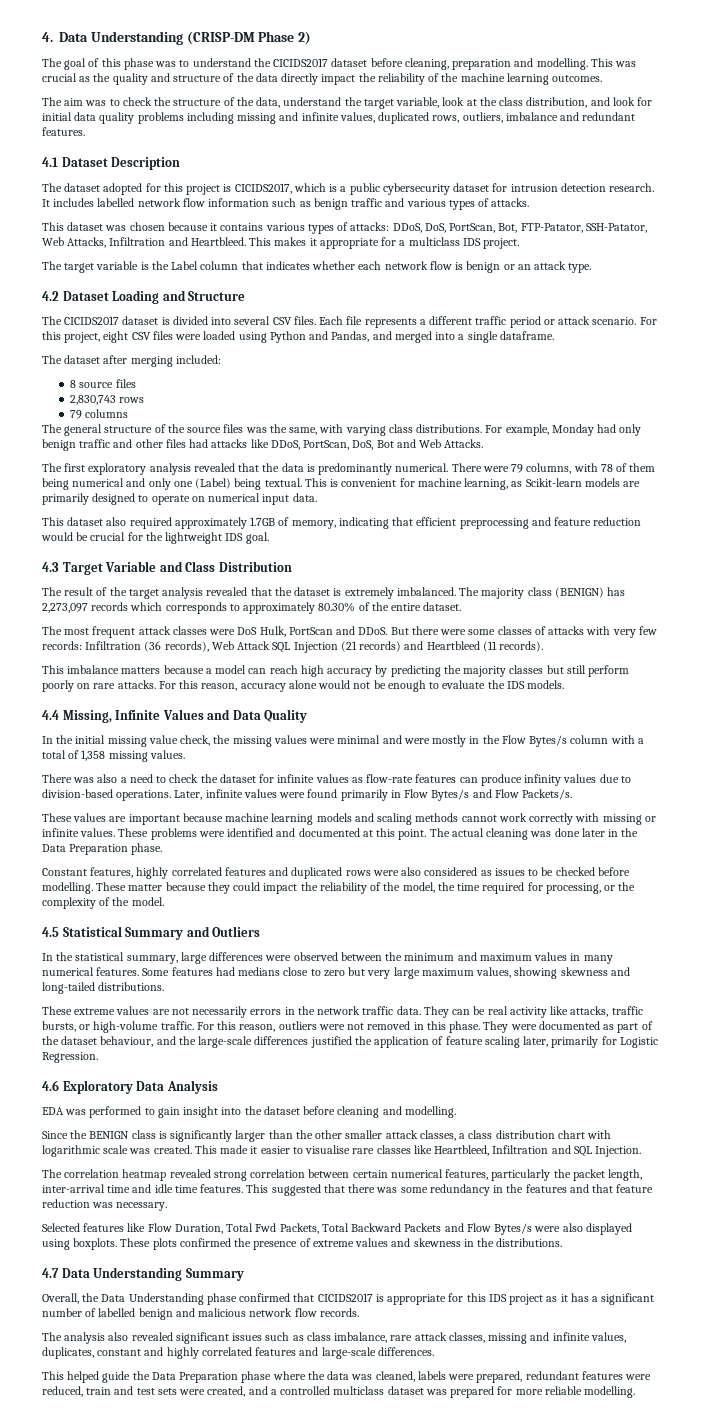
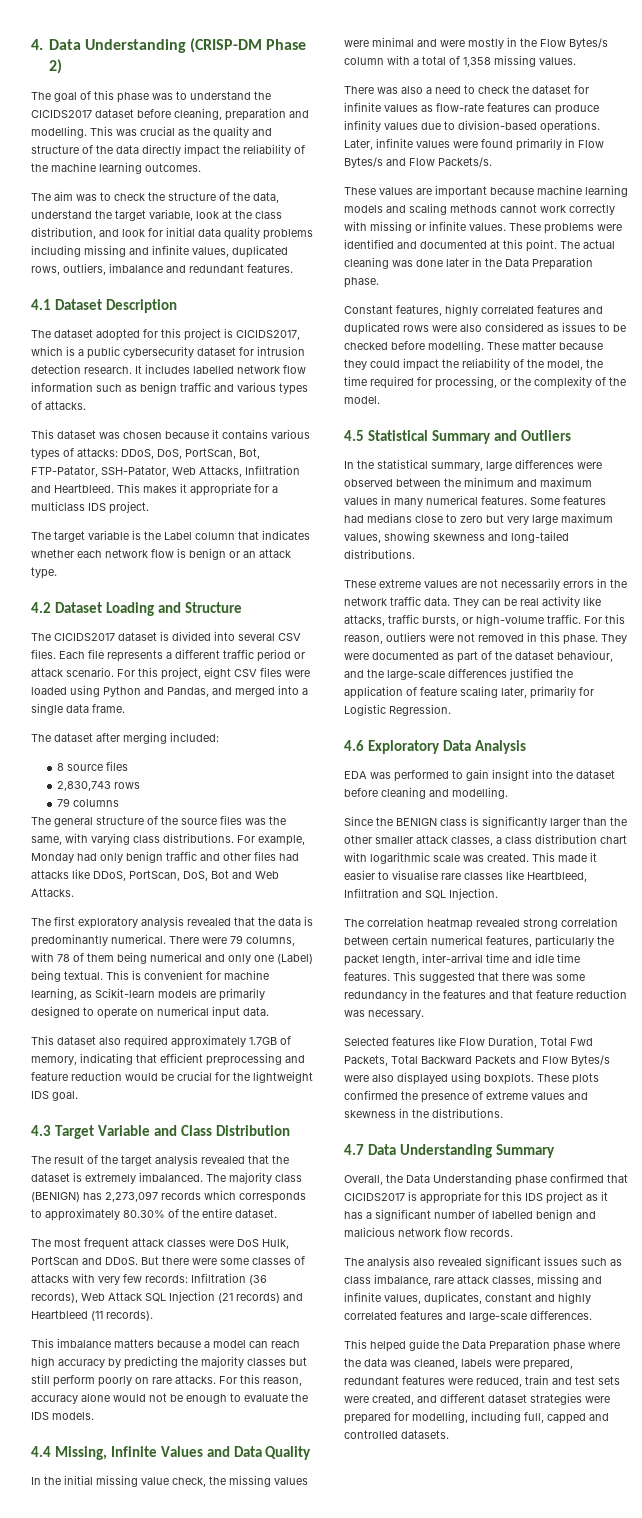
- For this project, eight CSV files were loaded using Python and Pandas, and merged into a single dataframe.
+ For this project, eight CSV files were loaded using Python and Pandas, and merged into a single data frame.
- This helped guide the Data Preparation phase where the data was cleaned, labels were prepared, redundant features were reduced, train and test sets were created, and a controlled multiclass dataset was prepared for more reliable modelling.
+ This helped guide the Data Preparation phase where the data was cleaned, labels were prepared, redundant features were reduced, train and test sets were created, and different dataset strategies were prepared for modelling, including full, capped and controlled datasets.

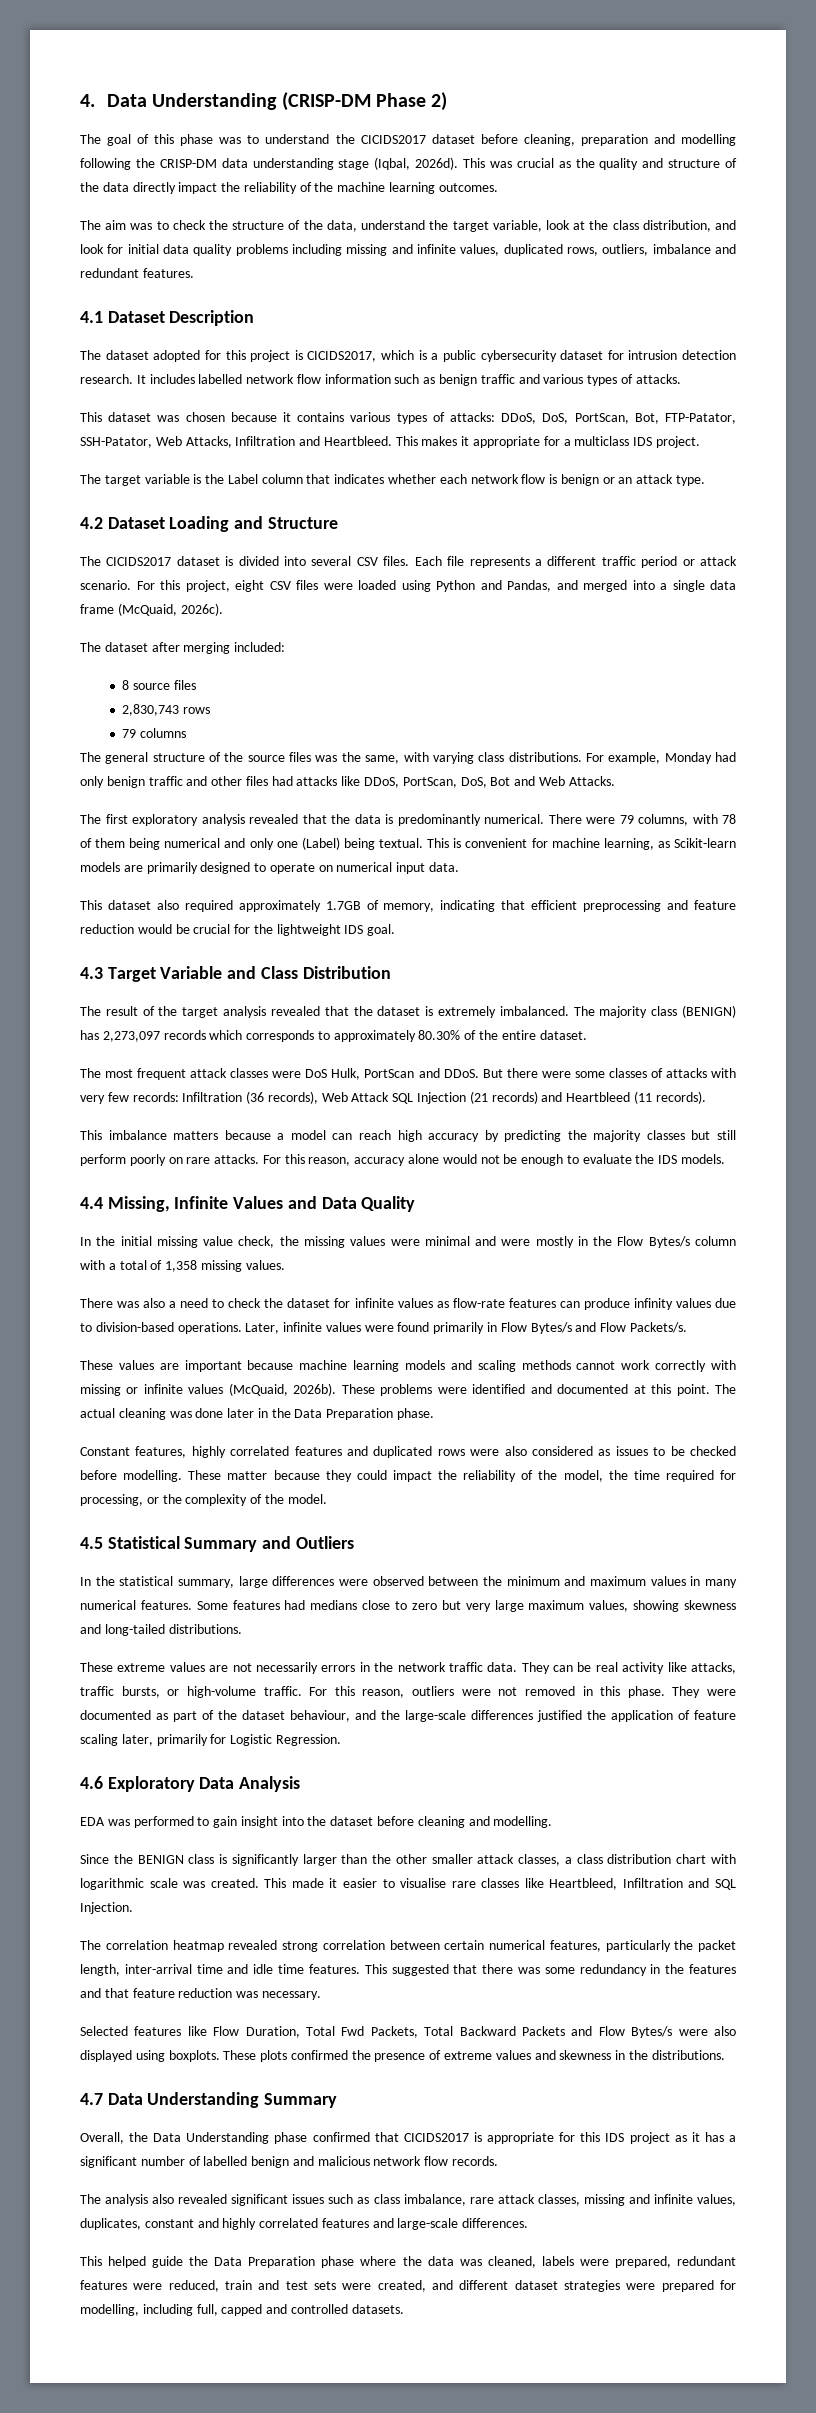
- The goal of this phase was to understand the CICIDS2017 dataset before cleaning, preparation and modelling.
+ The goal of this phase was to understand the CICIDS2017 dataset before cleaning, preparation and modelling following the CRISP-DM data understanding stage (Iqbal, 2026d).
- For this project, eight CSV files were loaded using Python and Pandas, and merged into a single data frame.
+ For this project, eight CSV files were loaded using Python and Pandas, and merged into a single data frame (McQuaid, 2026c).
- These values are important because machine learning models and scaling methods cannot work correctly with missing or infinite values.
+ These values are important because machine learning models and scaling methods cannot work correctly with missing or infinite values (McQuaid, 2026b).

